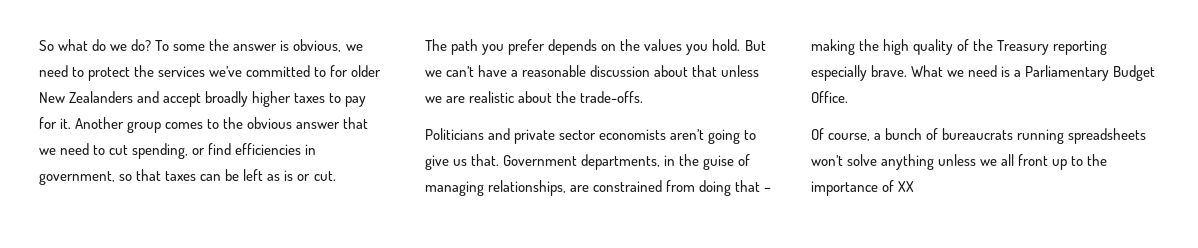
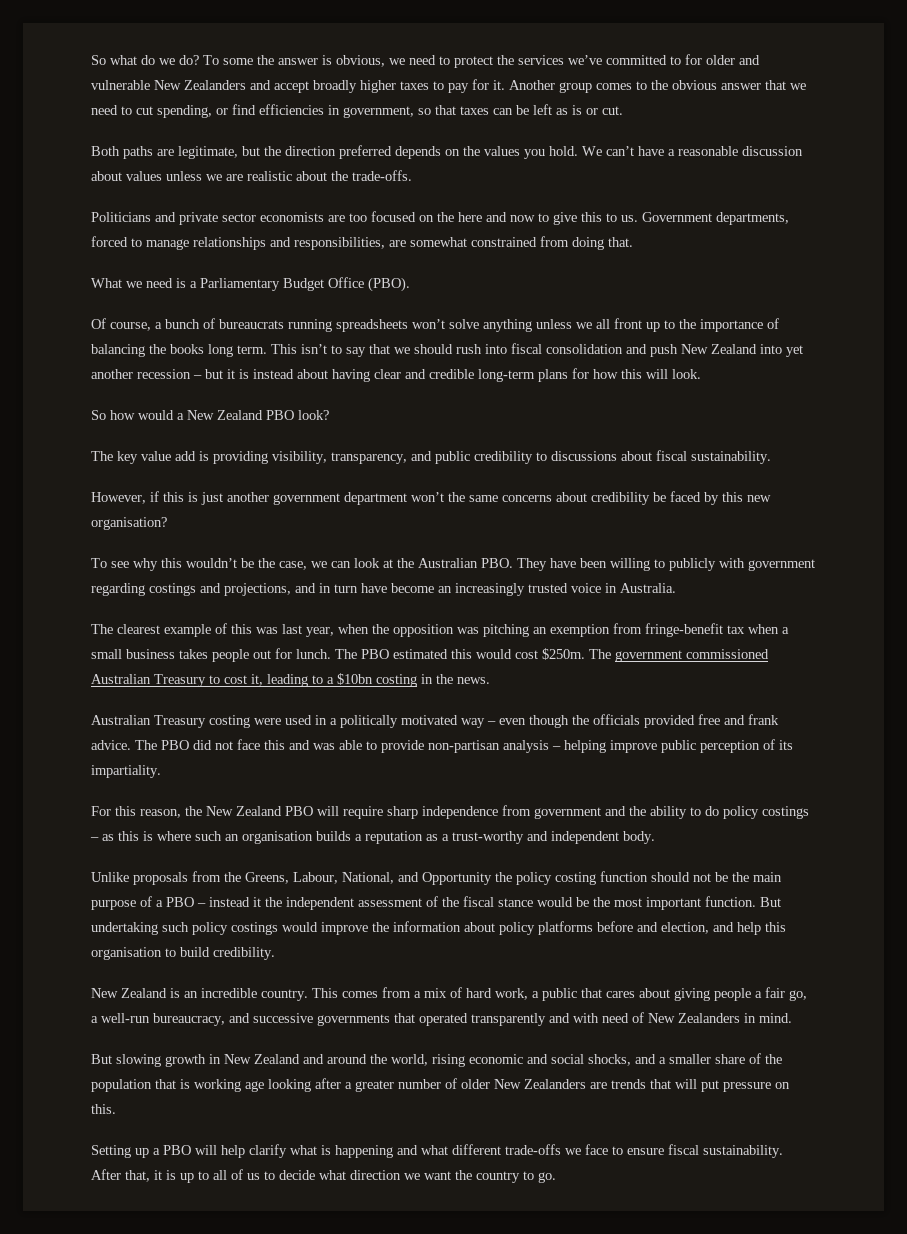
- To some the answer is obvious, we need to protect the services we’ve committed to for older New Zealanders and accept broadly higher taxes to pay for it.
+ To some the answer is obvious, we need to protect the services we’ve committed to for older and vulnerable New Zealanders and accept broadly higher taxes to pay for it.
- The path you prefer depends on the values you hold.
+ Both paths are legitimate, but the direction preferred depends on the values you hold.
- But we can’t have a reasonable discussion about that unless we are realistic about the trade-offs.
+ We can’t have a reasonable discussion about values unless we are realistic about the trade-offs.
- Politicians and private sector economists aren’t going to give us that. Government departments, in the guise of managing relationships, are constrained from doing that – making the high quality of the Treasury reporting especially brave. What we need is a Parliamentary Budget Office.
+ Politicians and private sector economists are too focused on the here and now to give this to us. Government departments, forced to manage relationships and responsibilities, are somewhat constrained from doing that.
+ What we need is a Parliamentary Budget Office (PBO).
- Of course, a bunch of bureaucrats running spreadsheets won’t solve anything unless we all front up to the importance of XX
+ Of course, a bunch of bureaucrats running spreadsheets won’t solve anything unless we all front up to the importance of balancing the books long term. This isn’t to say that we should rush into fiscal consolidation and push New Zealand into yet another recession – but it is instead about having clear and credible long-term plans for how this will look.
+ So how would a New Zealand PBO look?
+ The key value add is providing visibility, transparency, and public credibility to discussions about fiscal sustainability.
+ However, if this is just another government department won’t the same concerns about credibility be faced by this new organisation?
+ To see why this wouldn’t be the case, we can look at the Australian PBO. They have been willing to publicly with government regarding costings and projections, and in turn have become an increasingly trusted voice in Australia.
+ The clearest example of this was last year, when the opposition was pitching an exemption from fringe-benefit tax when a small business takes people out for lunch. The PBO estimated this would cost $250m. The government commissioned Australian Treasury to cost it, leading to a $10bn costing in the news.
+ Australian Treasury costing were used in a politically motivated way – even though the officials provided free and frank advice. The PBO did not face this and was able to provide non-partisan analysis – helping improve public perception of its impartiality.
+ For this reason, the New Zealand PBO will require sharp independence from government and the ability to do policy costings – as this is where such an organisation builds a reputation as a trust-worthy and independent body.
+ Unlike proposals from the Greens, Labour, National, and Opportunity the policy costing function should not be the main purpose of a PBO – instead it the independent assessment of the fiscal stance would be the most important function. But undertaking such policy costings would improve the information about policy platforms before and election, and help this organisation to build credibility.
+ New Zealand is an incredible country. This comes from a mix of hard work, a public that cares about giving people a fair go, a well-run bureaucracy, and successive governments that operated transparently and with need of New Zealanders in mind.
+ But slowing growth in New Zealand and around the world, rising economic and social shocks, and a smaller share of the population that is working age looking after a greater number of older New Zealanders are trends that will put pressure on this.
+ Setting up a PBO will help clarify what is happening and what different trade-offs we face to ensure fiscal sustainability. After that, it is up to all of us to decide what direction we want the country to go.

